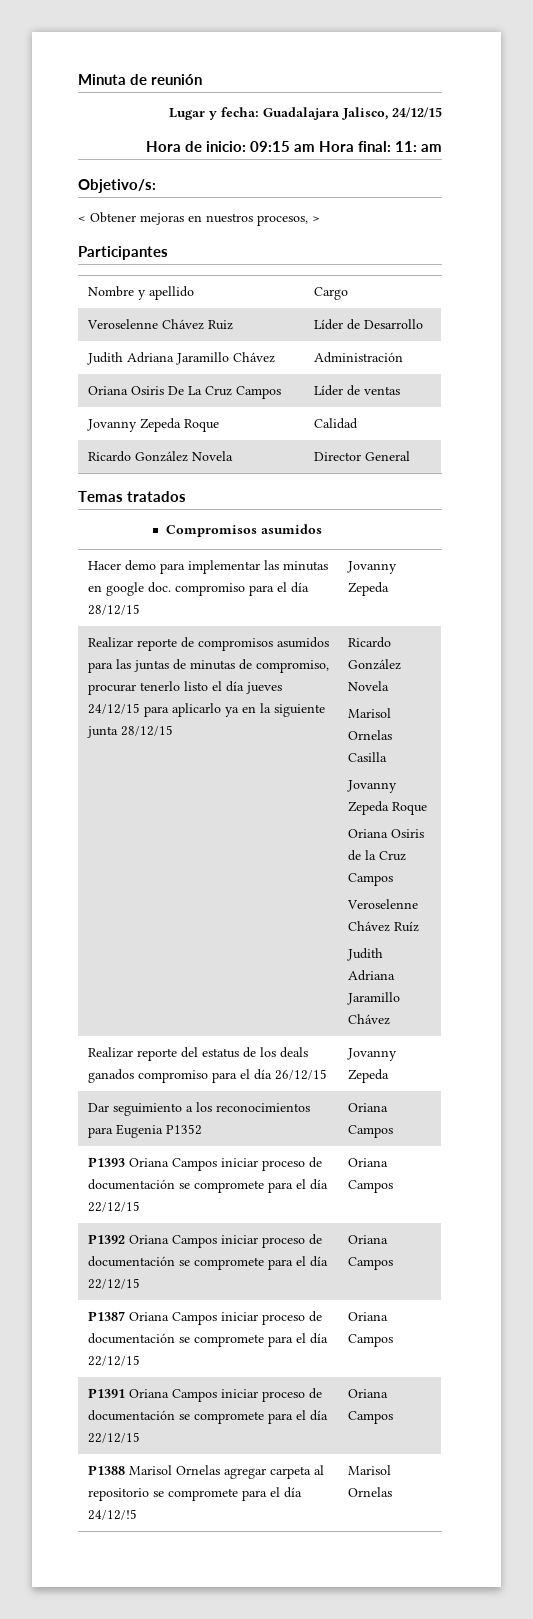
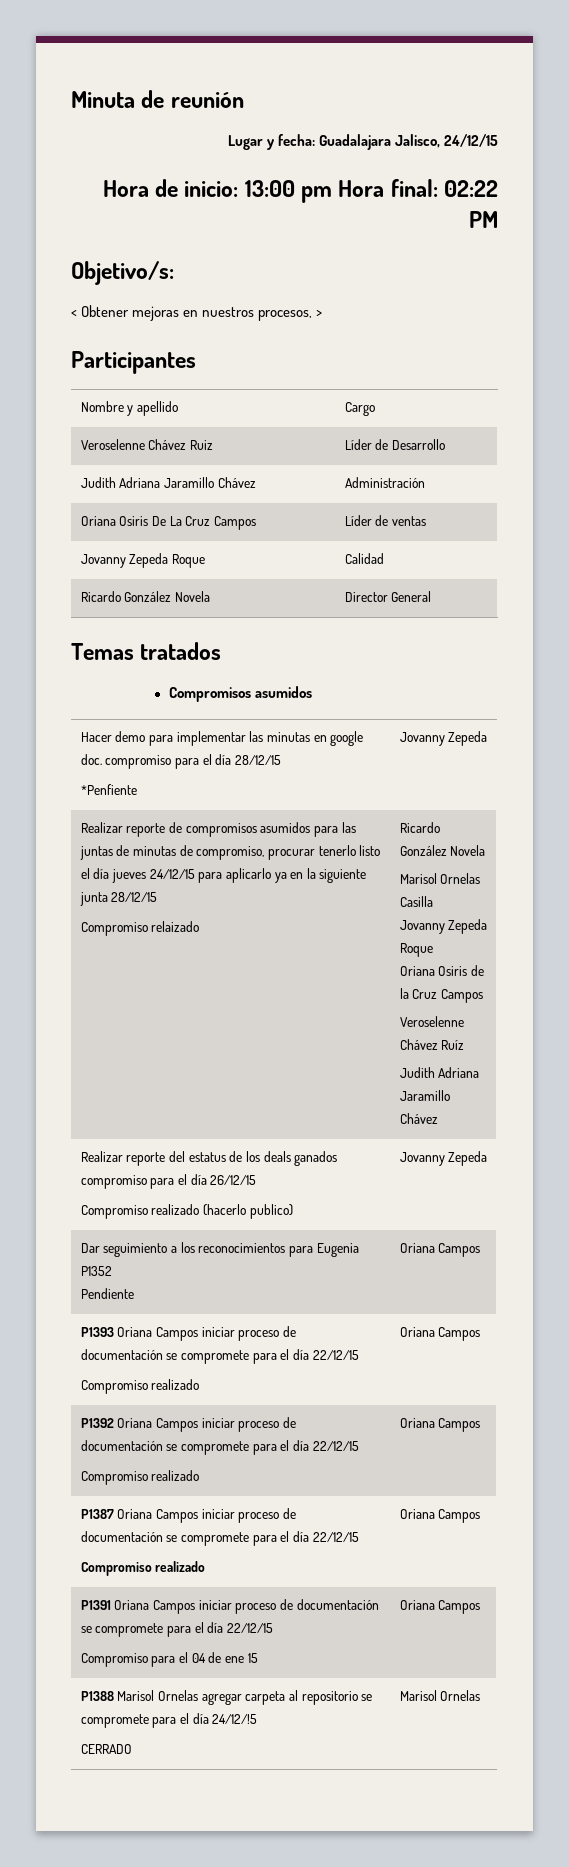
- Hora de inicio: 09:15 am Hora final: 11: am
+ Hora de inicio: 13:00 pm Hora final: 02:22 PM
- Hacer demo para implementar las minutas en google doc. compromiso para el día 28/12/15 | Jovanny Zepeda
+ Hacer demo para implementar las minutas en google doc. compromiso para el día 28/12/15
+ *Penfiente | Jovanny Zepeda
+ Compromiso relaizado
- Realizar reporte del estatus de los deals ganados compromiso para el día 26/12/15 | Jovanny Zepeda
+ Realizar reporte del estatus de los deals ganados compromiso para el día 26/12/15
+ Compromiso realizado (hacerlo publico) | Jovanny Zepeda
- Dar seguimiento a los reconocimientos para Eugenia P1352 | Oriana Campos
+ Dar seguimiento a los reconocimientos para Eugenia P1352
+ Pendiente | Oriana Campos
- P1393 Oriana Campos iniciar proceso de documentación se compromete para el día 22/12/15 | Oriana Campos
+ P1393 Oriana Campos iniciar proceso de documentación se compromete para el día 22/12/15
+ Compromiso realizado | Oriana Campos
- P1392 Oriana Campos iniciar proceso de documentación se compromete para el día 22/12/15 | Oriana Campos
+ P1392 Oriana Campos iniciar proceso de documentación se compromete para el día 22/12/15
+ Compromiso realizado | Oriana Campos
- P1387 Oriana Campos iniciar proceso de documentación se compromete para el día 22/12/15 | Oriana Campos
+ P1387 Oriana Campos iniciar proceso de documentación se compromete para el día 22/12/15
+ Compromiso realizado | Oriana Campos
- P1391 Oriana Campos iniciar proceso de documentación se compromete para el día 22/12/15 | Oriana Campos
+ P1391 Oriana Campos iniciar proceso de documentación se compromete para el día 22/12/15
+ Compromiso para el 04 de ene 15 | Oriana Campos
- P1388 Marisol Ornelas agregar carpeta al repositorio se compromete para el día 24/12/!5 | Marisol Ornelas
+ P1388 Marisol Ornelas agregar carpeta al repositorio se compromete para el día 24/12/!5
+ CERRADO | Marisol Ornelas

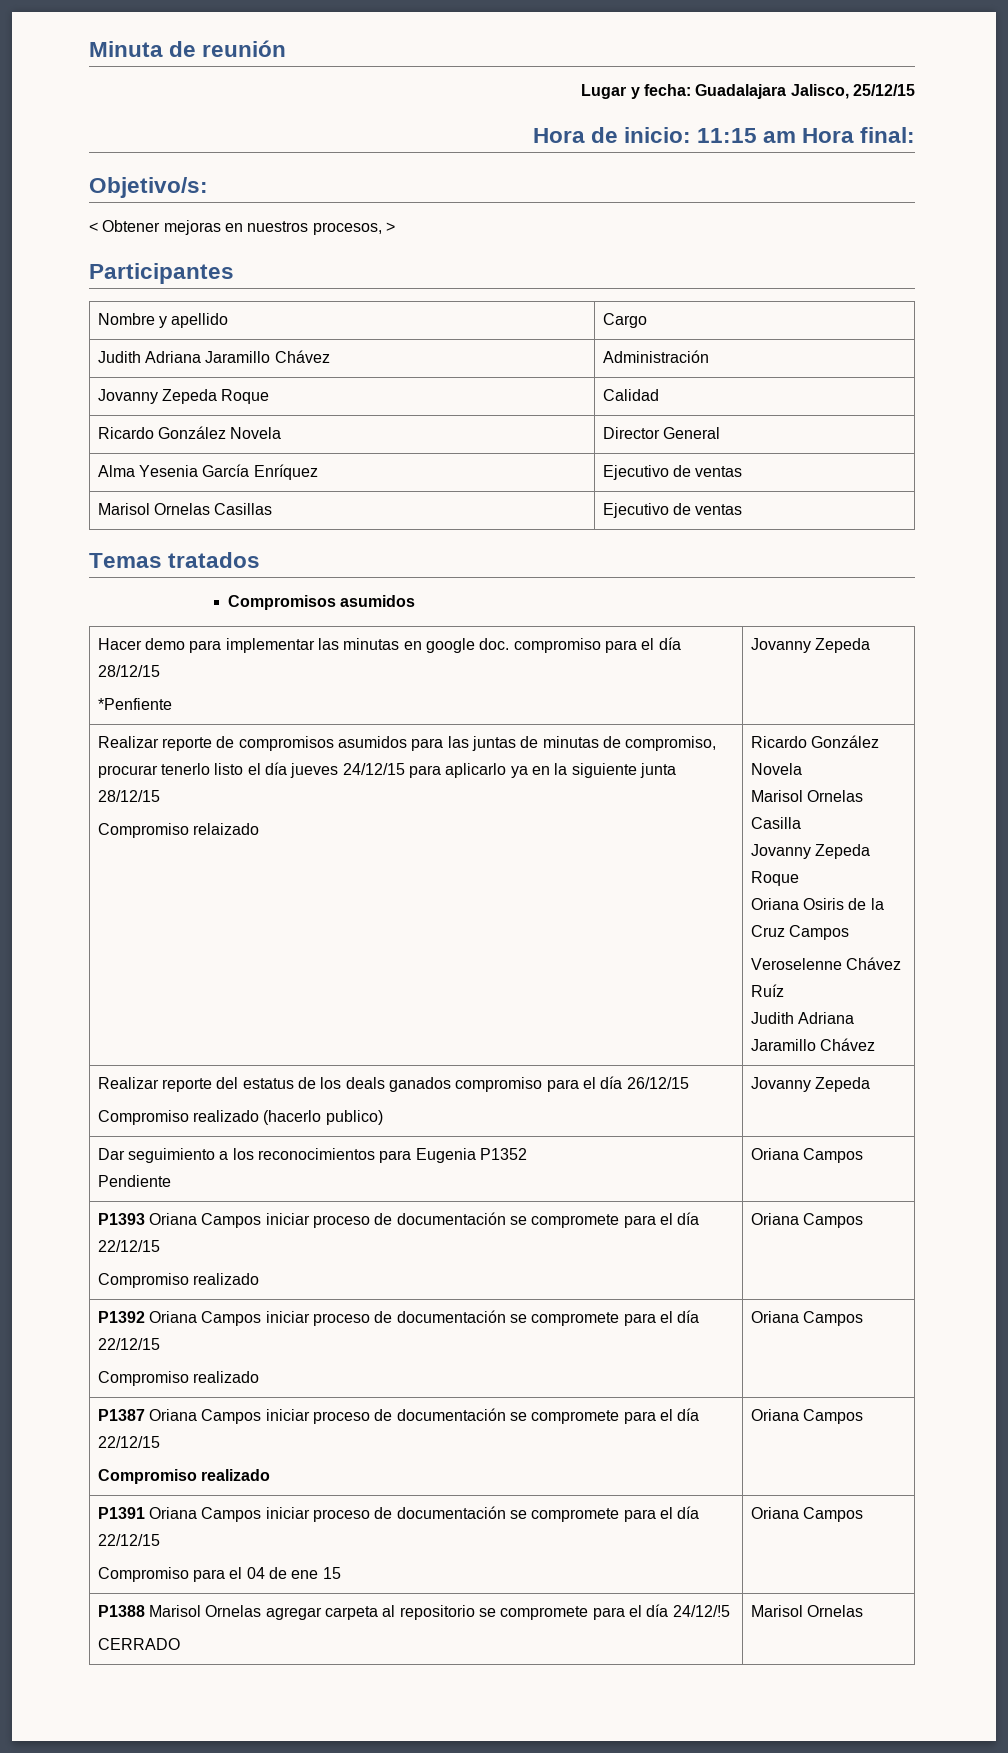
- Lugar y fecha: Guadalajara Jalisco, 24/12/15
+ Lugar y fecha: Guadalajara Jalisco, 25/12/15
- Hora de inicio: 13:00 pm Hora final: 02:22 PM
+ Hora de inicio: 11:15 am Hora final:
- Veroselenne Chávez Ruiz | Líder de Desarrollo
- Oriana Osiris De La Cruz Campos | Líder de ventas
+ Alma Yesenia García Enríquez | Ejecutivo de ventas
+ Marisol Ornelas Casillas | Ejecutivo de ventas

